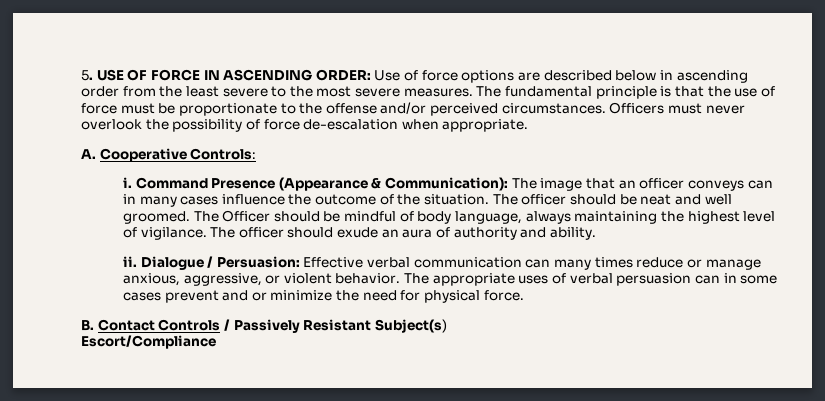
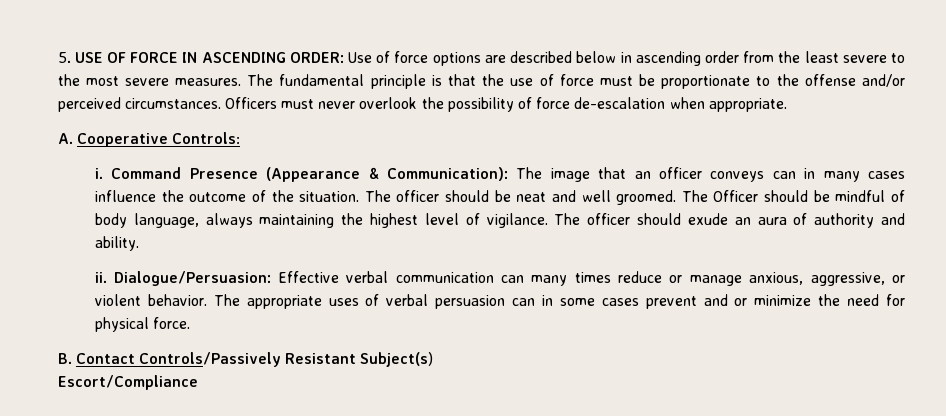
- Dialogue / Persuasion: Effective verbal communication can many times reduce or manage anxious, aggressive, or violent behavior.
+ Dialogue/Persuasion: Effective verbal communication can many times reduce or manage anxious, aggressive, or violent behavior.
- B. Contact Controls / Passively Resistant Subject(s)
+ B. Contact Controls/Passively Resistant Subject(s)

